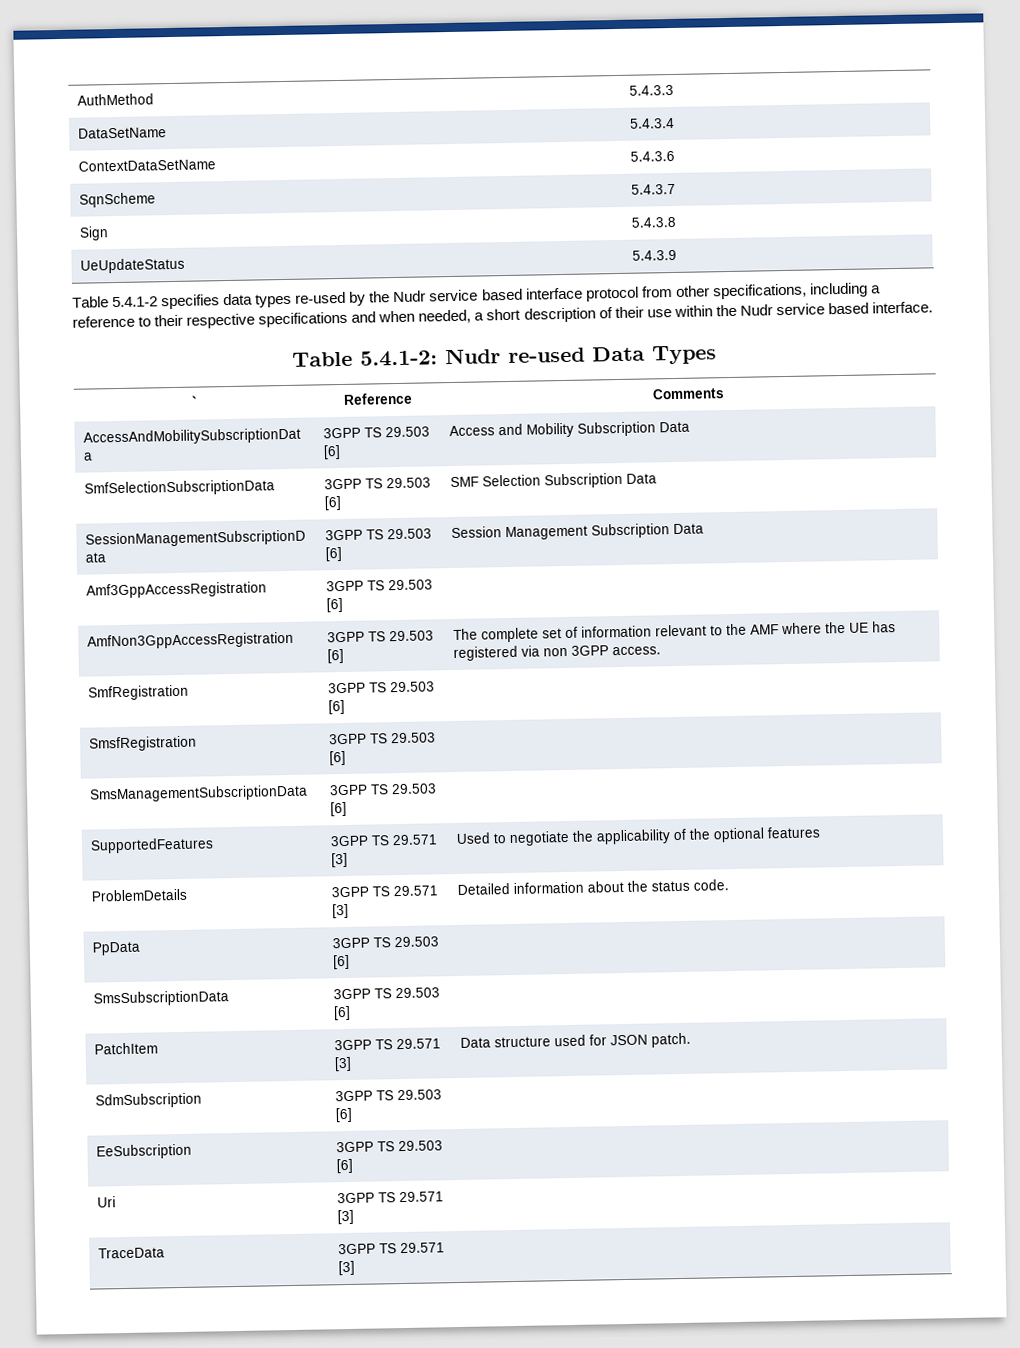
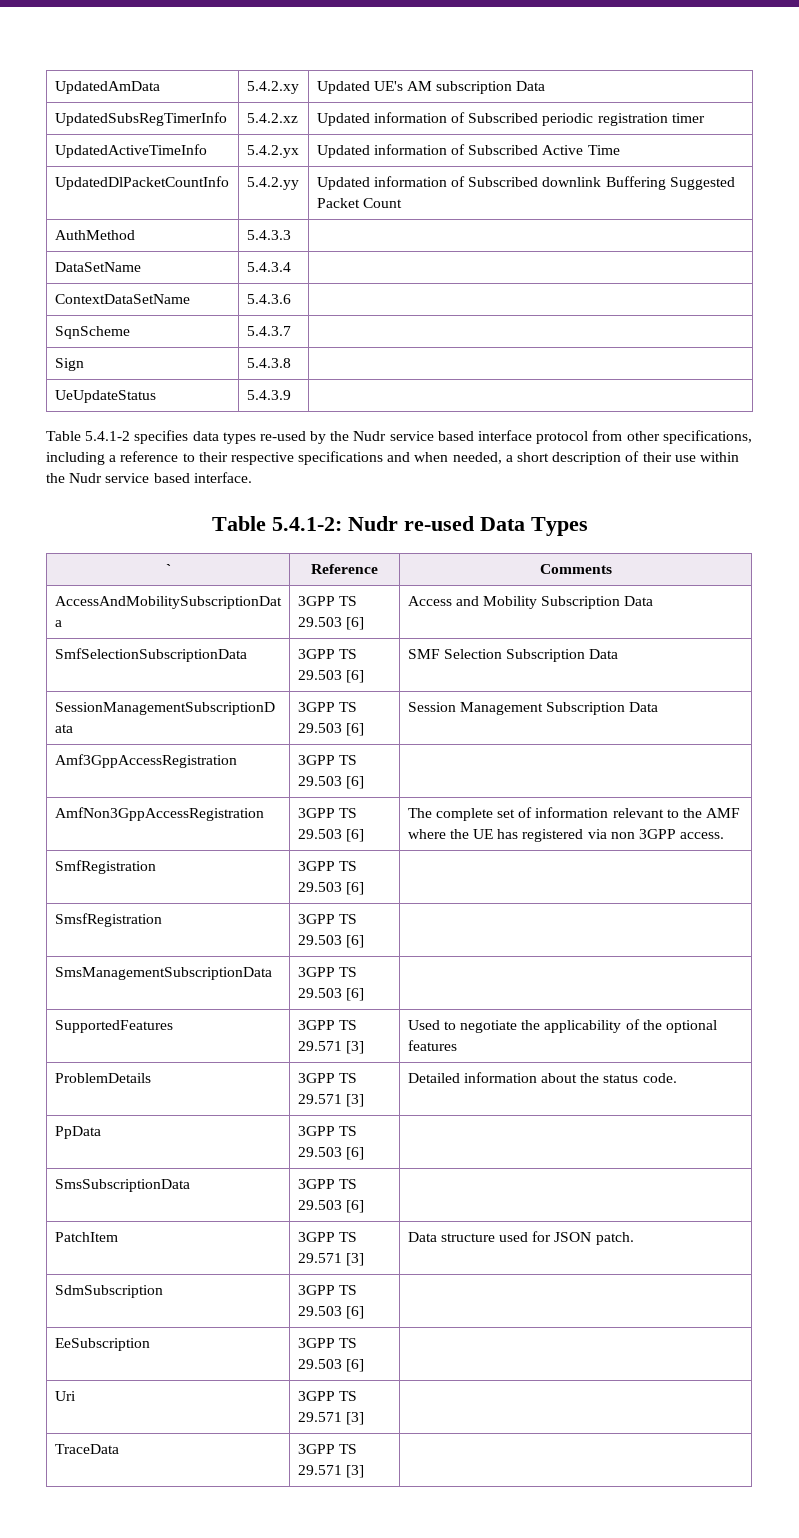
+ UpdatedAmData | 5.4.2.xy | Updated UE's AM subscription Data
+ UpdatedSubsRegTimerInfo | 5.4.2.xz | Updated information of Subscribed periodic registration timer
+ UpdatedActiveTimeInfo | 5.4.2.yx | Updated information of Subscribed Active Time
+ UpdatedDlPacketCountInfo | 5.4.2.yy | Updated information of Subscribed downlink Buffering Suggested Packet Count

